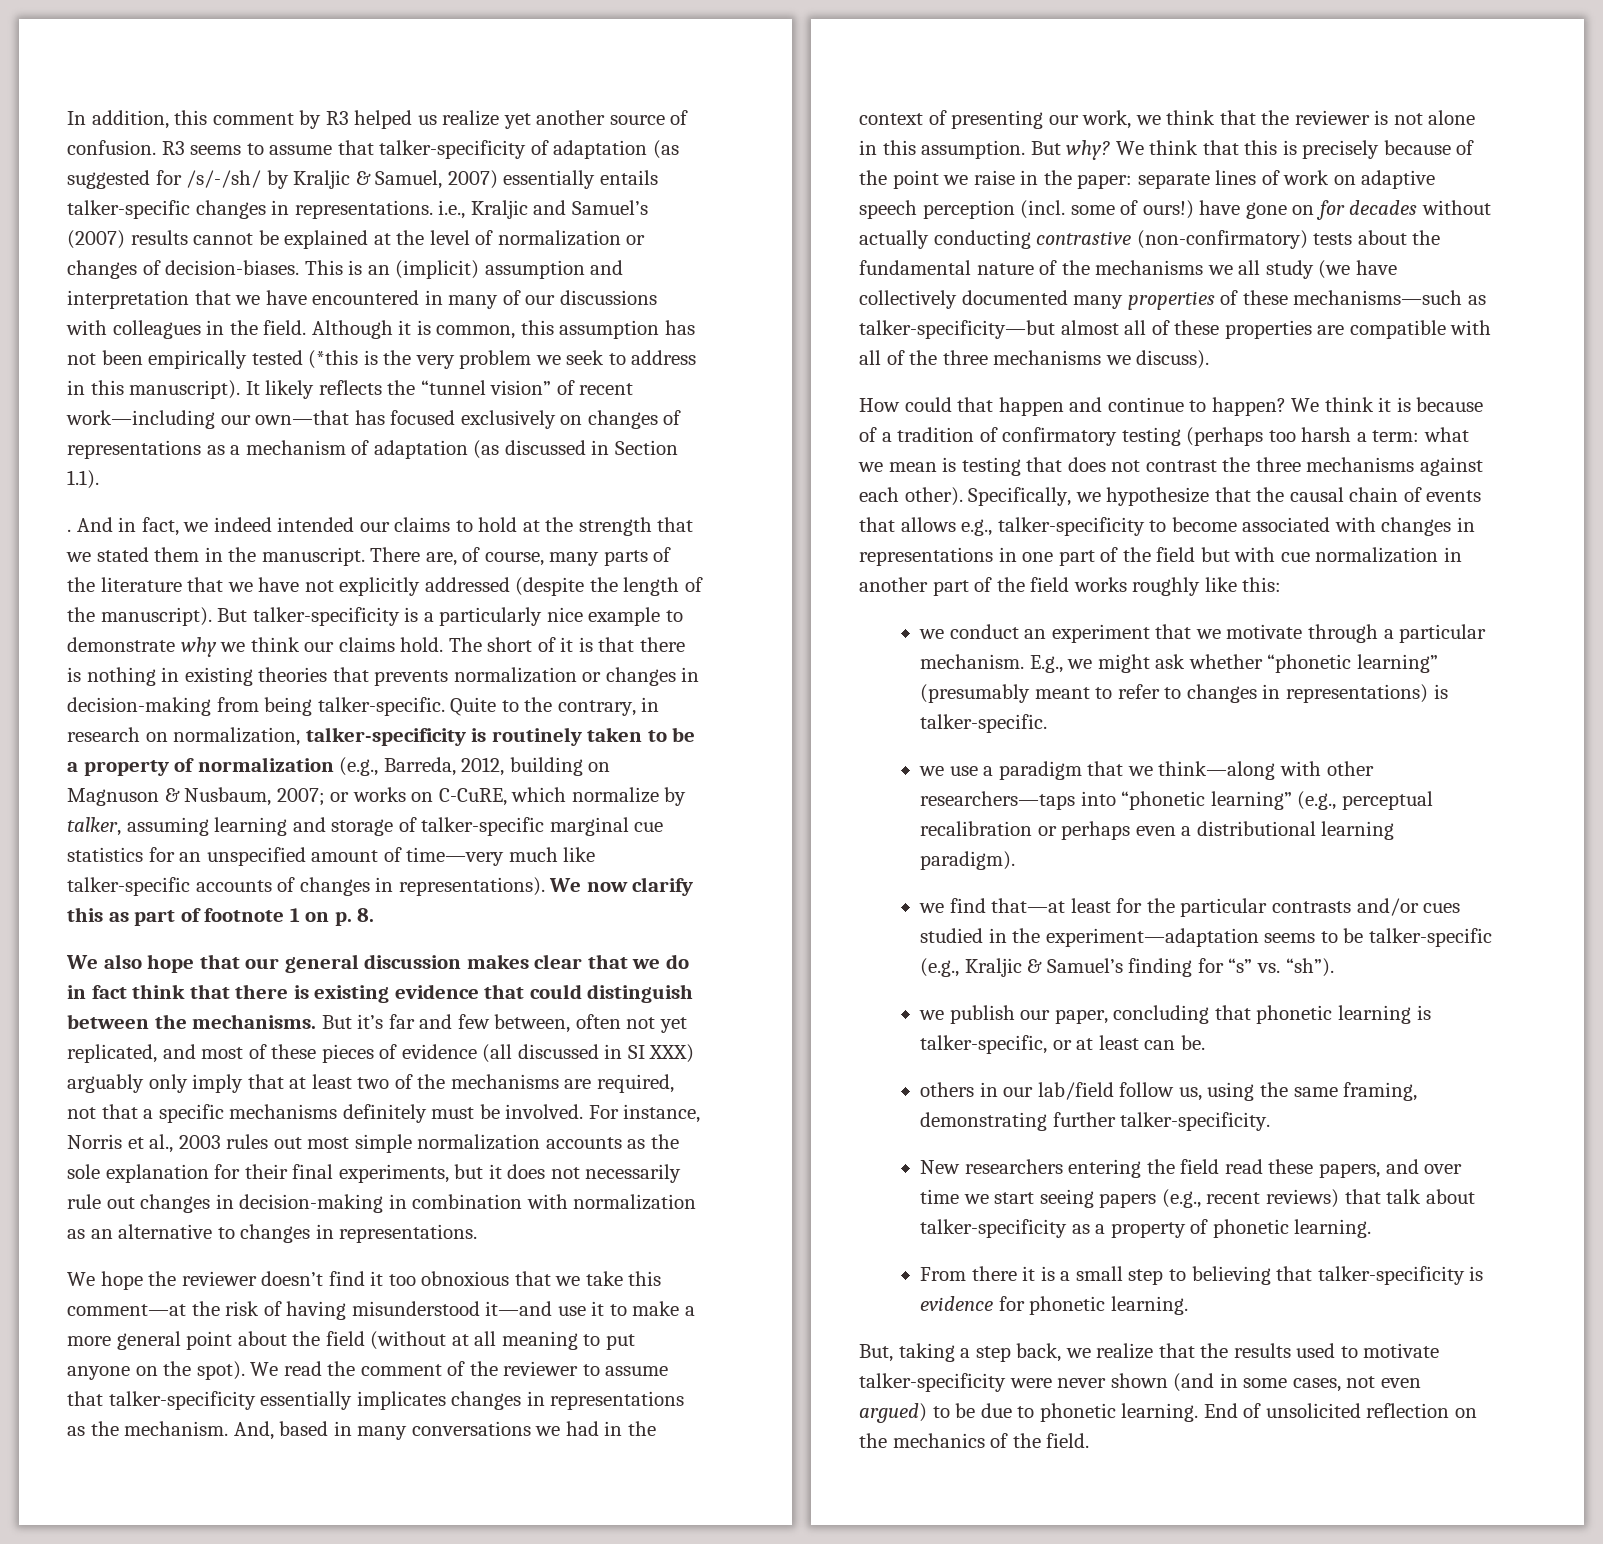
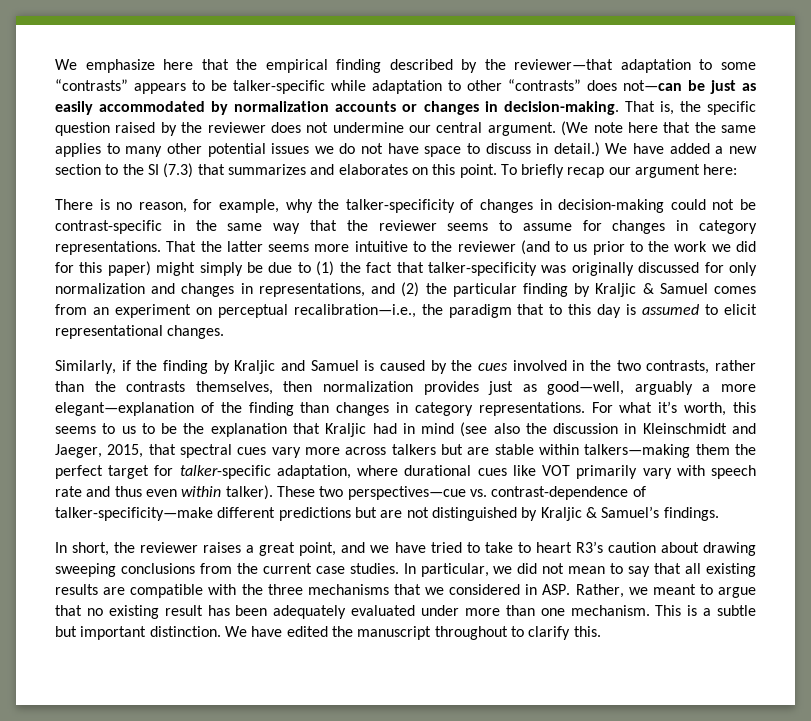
- In addition, this comment by R3 helped us realize yet another source of confusion. R3 seems to assume that talker-specificity of adaptation (as suggested for /s/-/sh/ by Kraljic & Samuel, 2007) essentially entails talker-specific changes in representations. i.e., Kraljic and Samuel’s (2007) results cannot be explained at the level of normalization or changes of decision-biases. This is an (implicit) assumption and interpretation that we have encountered in many of our discussions with colleagues in the field. Although it is common, this assumption has not been empirically tested (*this is the very problem we seek to address in this manuscript). It likely reflects the “tunnel vision” of recent work—including our own—that has focused exclusively on changes of representations as a mechanism of adaptation (as discussed in Section 1.1).
- . And in fact, we indeed intended our claims to hold at the strength that we stated them in the manuscript. There are, of course, many parts of the literature that we have not explicitly addressed (despite the length of the manuscript). But talker-specificity is a particularly nice example to demonstrate why we think our claims hold. The short of it is that there is nothing in existing theories that prevents normalization or changes in decision-making from being talker-specific. Quite to the contrary, in research on normalization, talker-specificity is routinely taken to be a property of normalization (e.g., Barreda, 2012, building on Magnuson & Nusbaum, 2007; or works on C-CuRE, which normalize by talker, assuming learning and storage of talker-specific marginal cue statistics for an unspecified amount of time—very much like talker-specific accounts of changes in representations). We now clarify this as part of footnote 1 on p. 8.
- We also hope that our general discussion makes clear that we do in fact think that there is existing evidence that could distinguish between the mechanisms. But it’s far and few between, often not yet replicated, and most of these pieces of evidence (all discussed in SI XXX) arguably only imply that at least two of the mechanisms are required, not that a specific mechanisms definitely must be involved. For instance, Norris et al., 2003 rules out most simple normalization accounts as the sole explanation for their final experiments, but it does not necessarily rule out changes in decision-making in combination with normalization as an alternative to changes in representations.
- We hope the reviewer doesn’t find it too obnoxious that we take this comment—at the risk of having misunderstood it—and use it to make a more general point about the field (without at all meaning to put anyone on the spot). We read the comment of the reviewer to assume that talker-specificity essentially implicates changes in representations as the mechanism. And, based in many conversations we had in the context of presenting our work, we think that the reviewer is not alone in this assumption. But why? We think that this is precisely because of the point we raise in the paper: separate lines of work on adaptive speech perception (incl. some of ours!) have gone on for decades without actually conducting contrastive (non-confirmatory) tests about the fundamental nature of the mechanisms we all study (we have collectively documented many properties of these mechanisms—such as talker-specificity—but almost all of these properties are compatible with all of the three mechanisms we discuss).
- How could that happen and continue to happen? We think it is because of a tradition of confirmatory testing (perhaps too harsh a term: what we mean is testing that does not contrast the three mechanisms against each other). Specifically, we hypothesize that the causal chain of events that allows e.g., talker-specificity to become associated with changes in representations in one part of the field but with cue normalization in another part of the field works roughly like this:
- we conduct an experiment that we motivate through a particular mechanism. E.g., we might ask whether “phonetic learning” (presumably meant to refer to changes in representations) is talker-specific.
- we use a paradigm that we think—along with other researchers—taps into “phonetic learning” (e.g., perceptual recalibration or perhaps even a distributional learning paradigm).
- we find that—at least for the particular contrasts and/or cues studied in the experiment—adaptation seems to be talker-specific (e.g., Kraljic & Samuel’s finding for “s” vs. “sh”).
- we publish our paper, concluding that phonetic learning is talker-specific, or at least can be.
- others in our lab/field follow us, using the same framing, demonstrating further talker-specificity.
- New researchers entering the field read these papers, and over time we start seeing papers (e.g., recent reviews) that talk about talker-specificity as a property of phonetic learning.
- From there it is a small step to believing that talker-specificity is evidence for phonetic learning.
- But, taking a step back, we realize that the results used to motivate talker-specificity were never shown (and in some cases, not even argued) to be due to phonetic learning. End of unsolicited reflection on the mechanics of the field.
+ We emphasize here that the empirical finding described by the reviewer—that adaptation to some “contrasts” appears to be talker-specific while adaptation to other “contrasts” does not—can be just as easily accommodated by normalization accounts or changes in decision-making. That is, the specific question raised by the reviewer does not undermine our central argument. (We note here that the same applies to many other potential issues we do not have space to discuss in detail.) We have added a new section to the SI (7.3) that summarizes and elaborates on this point. To briefly recap our argument here:
+ There is no reason, for example, why the talker-specificity of changes in decision-making could not be contrast-specific in the same way that the reviewer seems to assume for changes in category representations. That the latter seems more intuitive to the reviewer (and to us prior to the work we did for this paper) might simply be due to (1) the fact that talker-specificity was originally discussed for only normalization and changes in representations, and (2) the particular finding by Kraljic & Samuel comes from an experiment on perceptual recalibration—i.e., the paradigm that to this day is assumed to elicit representational changes.
+ Similarly, if the finding by Kraljic and Samuel is caused by the cues involved in the two contrasts, rather than the contrasts themselves, then normalization provides just as good—well, arguably a more elegant—explanation of the finding than changes in category representations. For what it’s worth, this seems to us to be the explanation that Kraljic had in mind (see also the discussion in Kleinschmidt and Jaeger, 2015, that spectral cues vary more across talkers but are stable within talkers—making them the perfect target for talker-specific adaptation, where durational cues like VOT primarily vary with speech rate and thus even within talker). These two perspectives—cue vs. contrast-dependence of talker-specificity—make different predictions but are not distinguished by Kraljic & Samuel’s findings.
+ In short, the reviewer raises a great point, and we have tried to take to heart R3’s caution about drawing sweeping conclusions from the current case studies. In particular, we did not mean to say that all existing results are compatible with the three mechanisms that we considered in ASP. Rather, we meant to argue that no existing result has been adequately evaluated under more than one mechanism. This is a subtle but important distinction. We have edited the manuscript throughout to clarify this.

